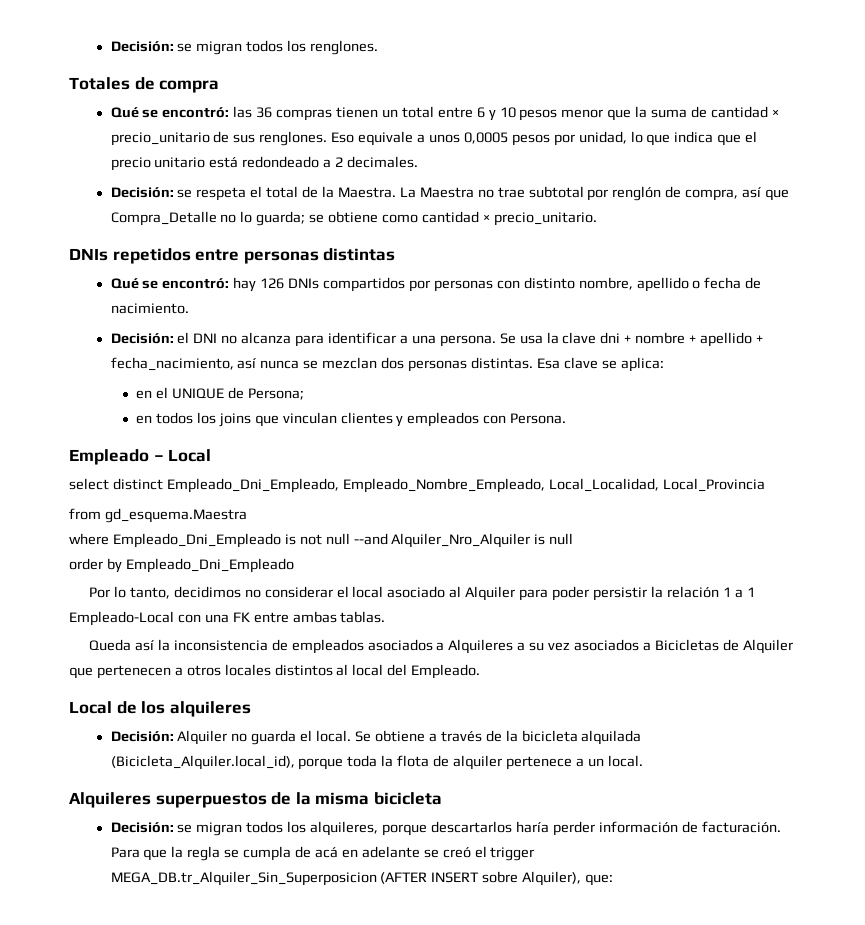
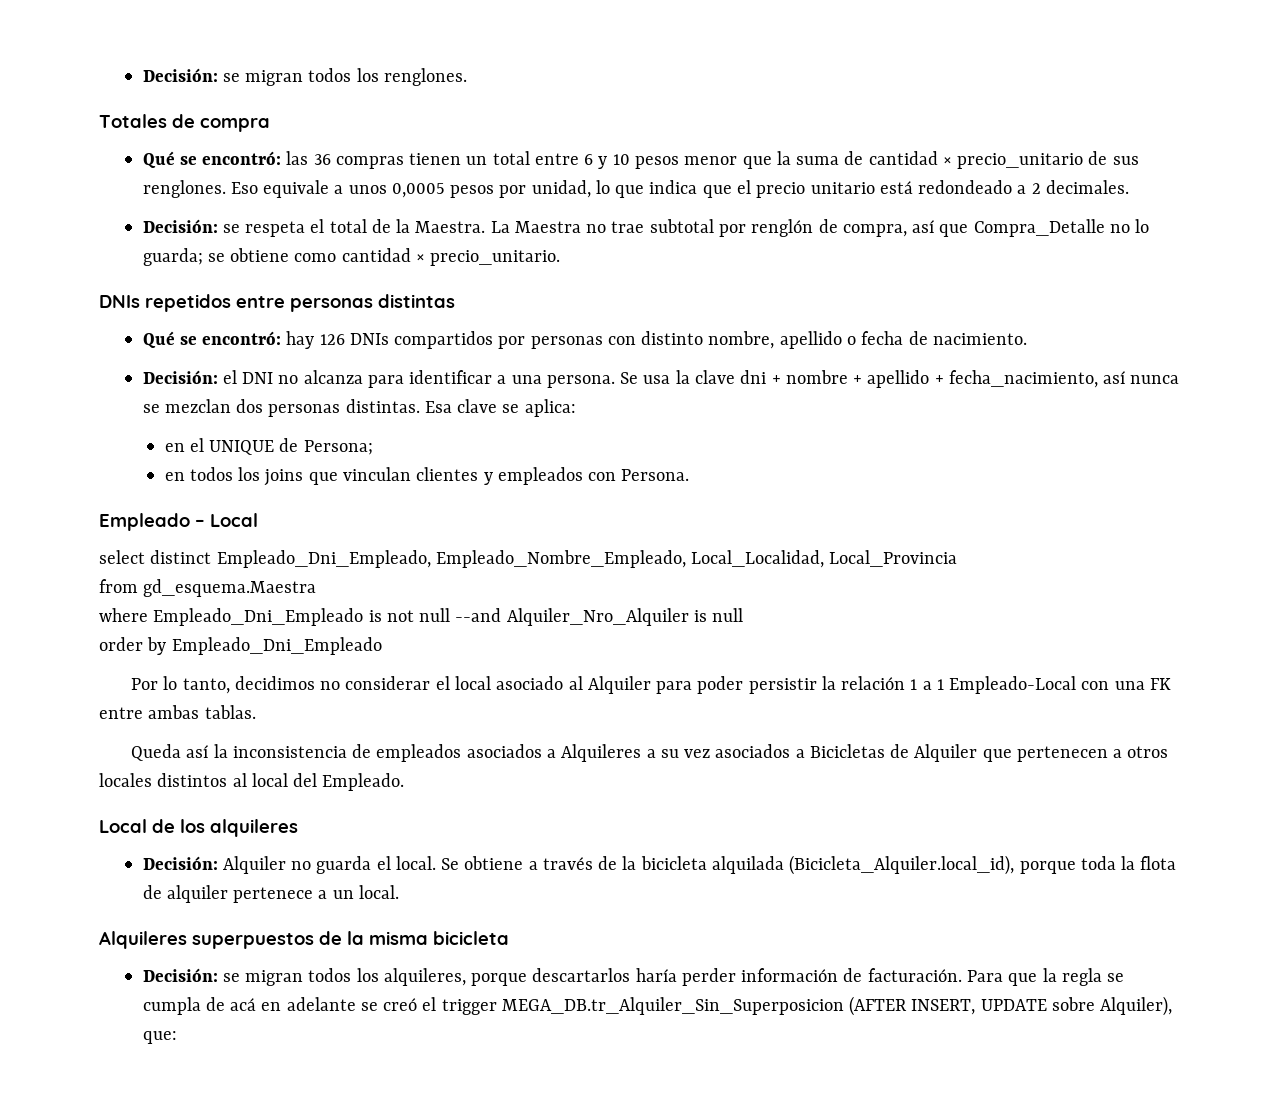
- Para que la regla se cumpla de acá en adelante se creó el trigger MEGA_DB.tr_Alquiler_Sin_Superposicion (AFTER INSERT sobre Alquiler), que:
+ Para que la regla se cumpla de acá en adelante se creó el trigger MEGA_DB.tr_Alquiler_Sin_Superposicion (AFTER INSERT, UPDATE sobre Alquiler), que:

